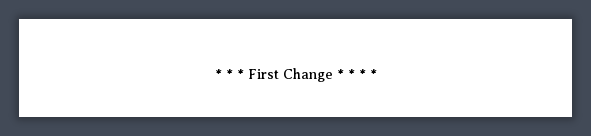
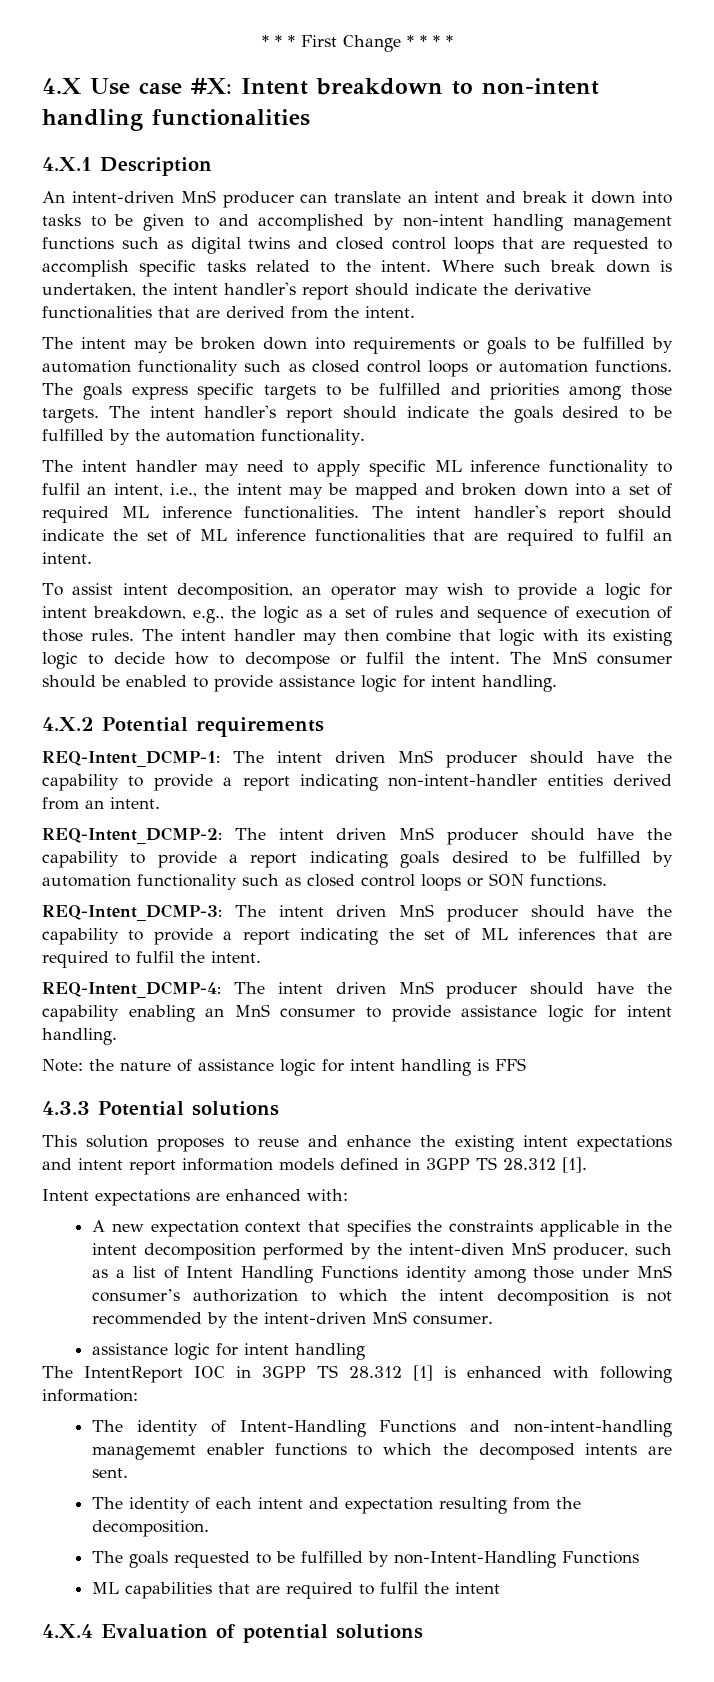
+ 4.X Use case #X: Intent breakdown to non-intent handling functionalities
+ 4.X.1 Description
+ An intent-driven MnS producer can translate an intent and break it down into tasks to be given to and accomplished by non-intent handling management functions such as digital twins and closed control loops that are requested to accomplish specific tasks related to the intent. Where such break down is undertaken, the intent handler's report should indicate the derivative functionalities that are derived from the intent.
+ The intent may be broken down into requirements or goals to be fulfilled by automation functionality such as closed control loops or automation functions. The goals express specific targets to be fulfilled and priorities among those targets. The intent handler's report should indicate the goals desired to be fulfilled by the automation functionality.
+ The intent handler may need to apply specific ML inference functionality to fulfil an intent, i.e., the intent may be mapped and broken down into a set of required ML inference functionalities. The intent handler's report should indicate the set of ML inference functionalities that are required to fulfil an intent.
+ To assist intent decomposition, an operator may wish to provide a logic for intent breakdown, e.g., the logic as a set of rules and sequence of execution of those rules. The intent handler may then combine that logic with its existing logic to decide how to decompose or fulfil the intent. The MnS consumer should be enabled to provide assistance logic for intent handling.
+ 4.X.2 Potential requirements
+ REQ-Intent_DCMP-1: The intent driven MnS producer should have the capability to provide a report indicating non-intent-handler entities derived from an intent.
+ REQ-Intent_DCMP-2: The intent driven MnS producer should have the capability to provide a report indicating goals desired to be fulfilled by automation functionality such as closed control loops or SON functions.
+ REQ-Intent_DCMP-3: The intent driven MnS producer should have the capability to provide a report indicating the set of ML inferences that are required to fulfil the intent.
+ REQ-Intent_DCMP-4: The intent driven MnS producer should have the capability enabling an MnS consumer to provide assistance logic for intent handling.
+ Note: the nature of assistance logic for intent handling is FFS
+ 4.3.3 Potential solutions
+ This solution proposes to reuse and enhance the existing intent expectations and intent report information models defined in 3GPP TS 28.312 [1].
+ Intent expectations are enhanced with:
+ A new expectation context that specifies the constraints applicable in the intent decomposition performed by the intent-diven MnS producer, such as a list of Intent Handling Functions identity among those under MnS consumer’s authorization to which the intent decomposition is not recommended by the intent-driven MnS consumer.
+ assistance logic for intent handling
+ The IntentReport IOC in 3GPP TS 28.312 [1] is enhanced with following information:
+ The identity of Intent-Handling Functions and non-intent-handling managememt enabler functions to which the decomposed intents are sent.
+ The identity of each intent and expectation resulting from the decomposition.
+ The goals requested to be fulfilled by non-Intent-Handling Functions
+ ML capabilities that are required to fulfil the intent
+ 4.X.4 Evaluation of potential solutions

